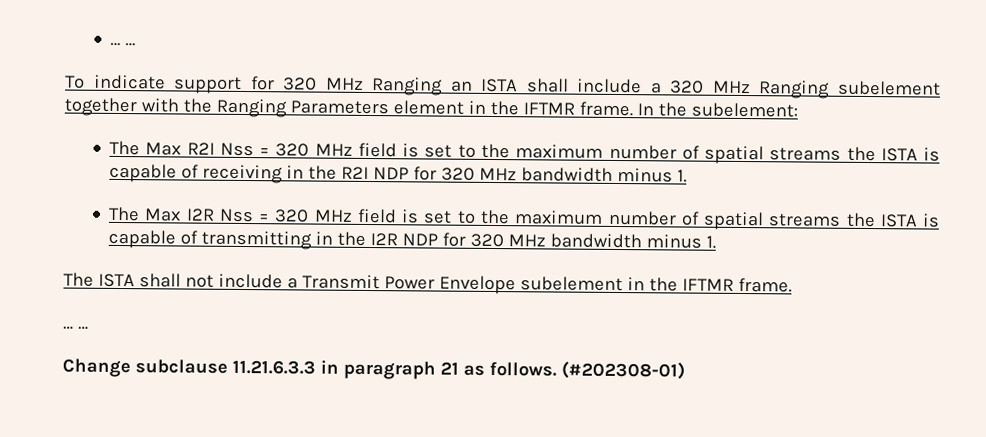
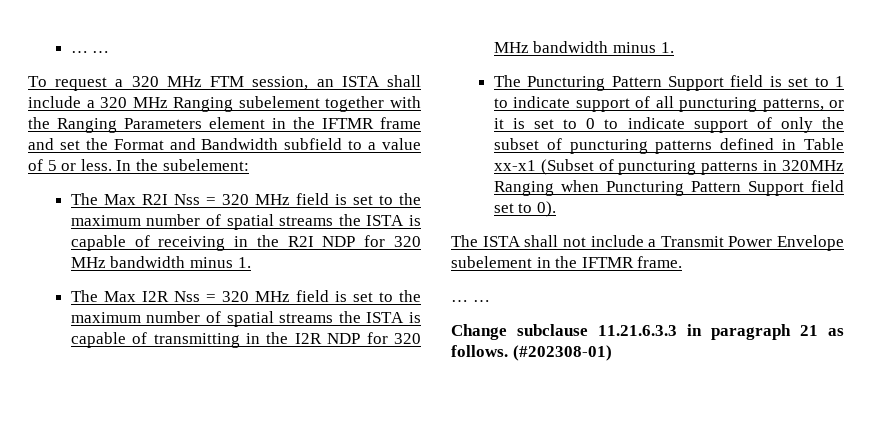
- To indicate support for 320 MHz Ranging an ISTA shall include a 320 MHz Ranging subelement together with the Ranging Parameters element in the IFTMR frame.
+ To request a 320 MHz FTM session, an ISTA shall include a 320 MHz Ranging subelement together with the Ranging Parameters element in the IFTMR frame and set the Format and Bandwidth subfield to a value of 5 or less.
+ The Puncturing Pattern Support field is set to 1 to indicate support of all puncturing patterns, or it is set to 0 to indicate support of only the subset of puncturing patterns defined in Table xx-x1 (Subset of puncturing patterns in 320MHz Ranging when Puncturing Pattern Support field set to 0).

